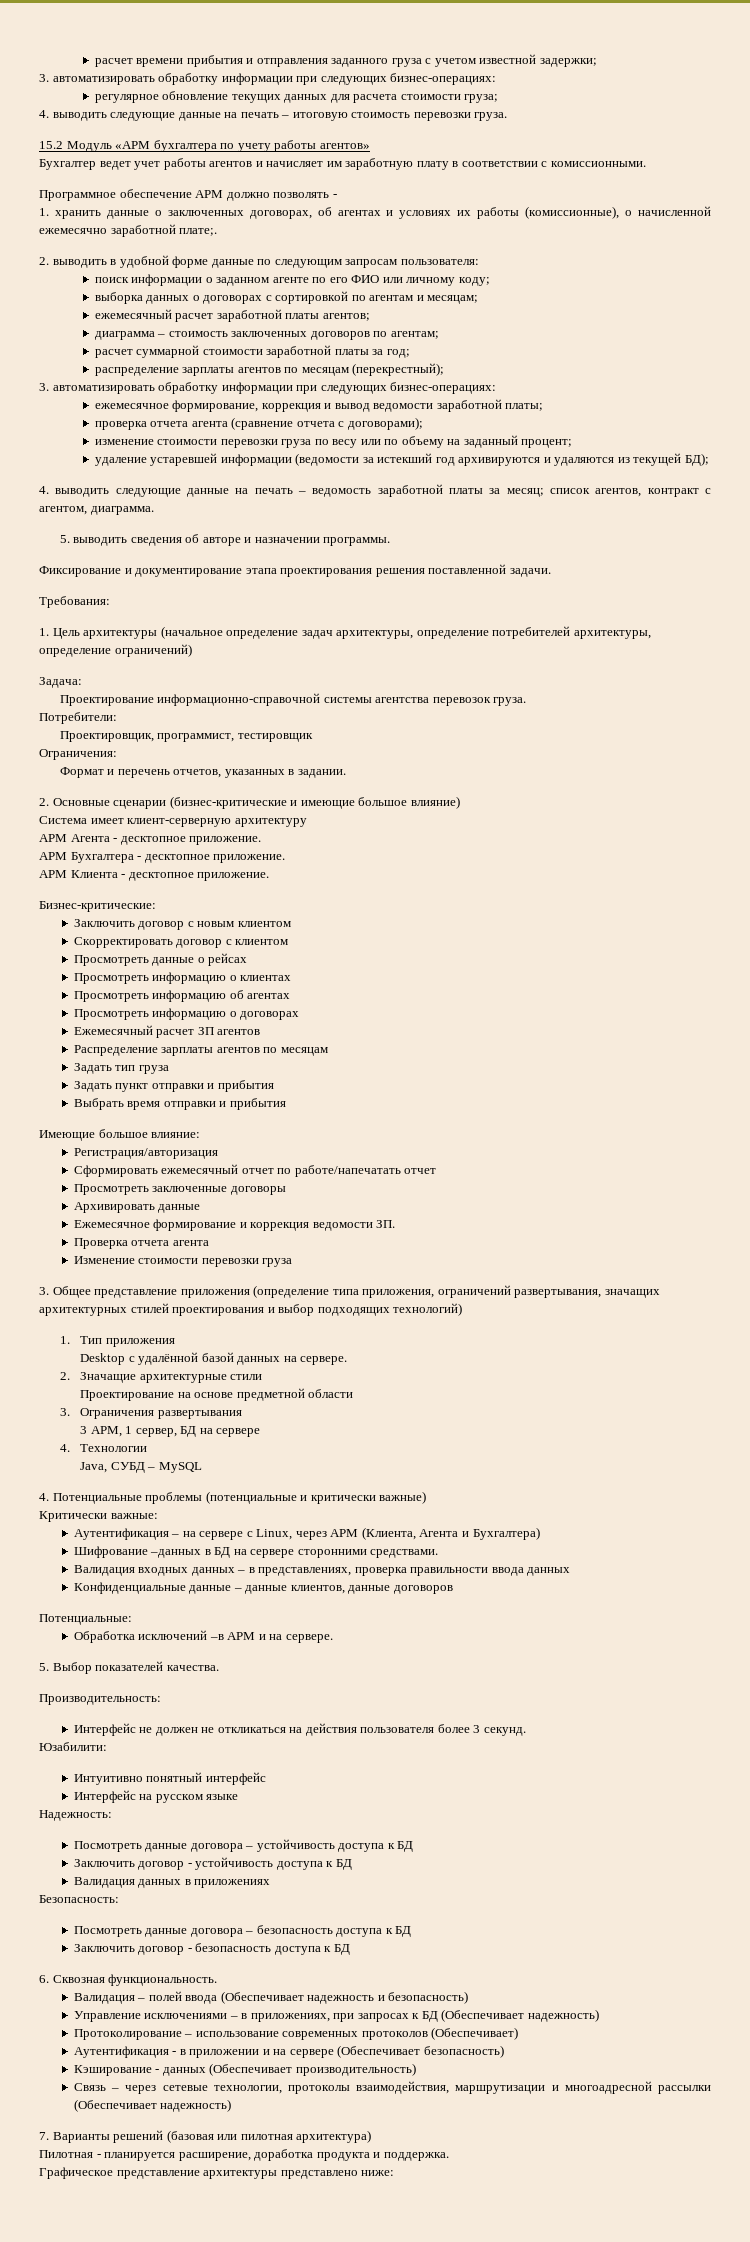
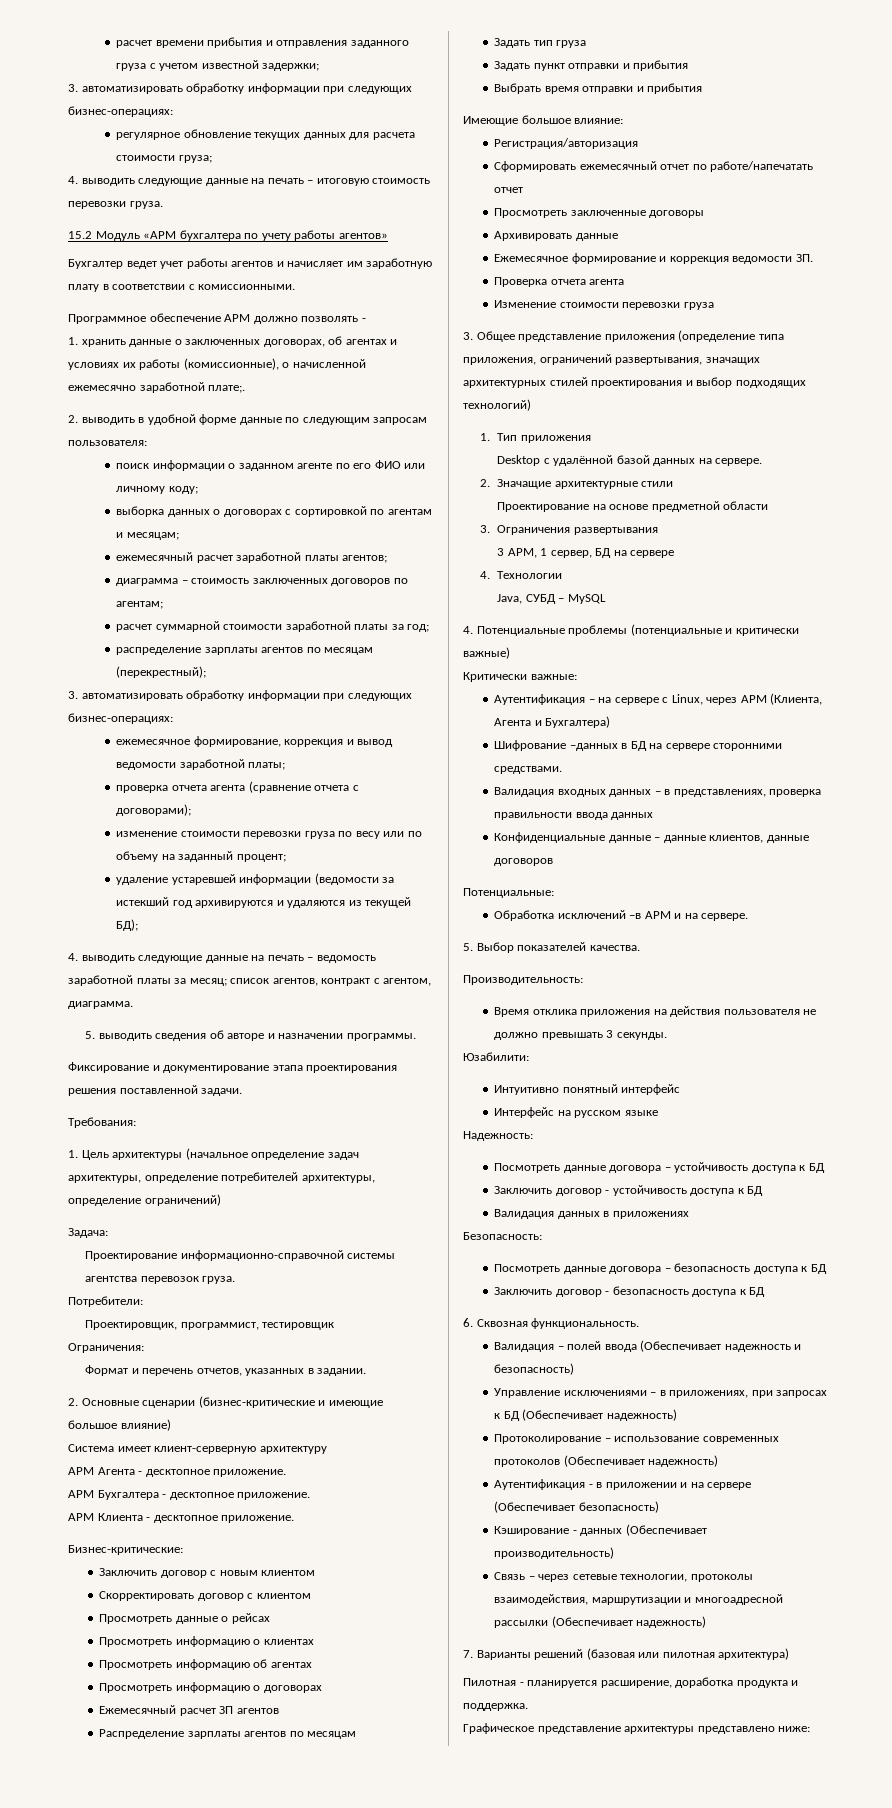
- Интерфейс не должен не откликаться на действия пользователя более 3 секунд.
+ Время отклика приложения на действия пользователя не должно превышать 3 секунды.
- Протоколирование – использование современных протоколов (Обеспечивает)
+ Протоколирование – использование современных протоколов (Обеспечивает надежность)

